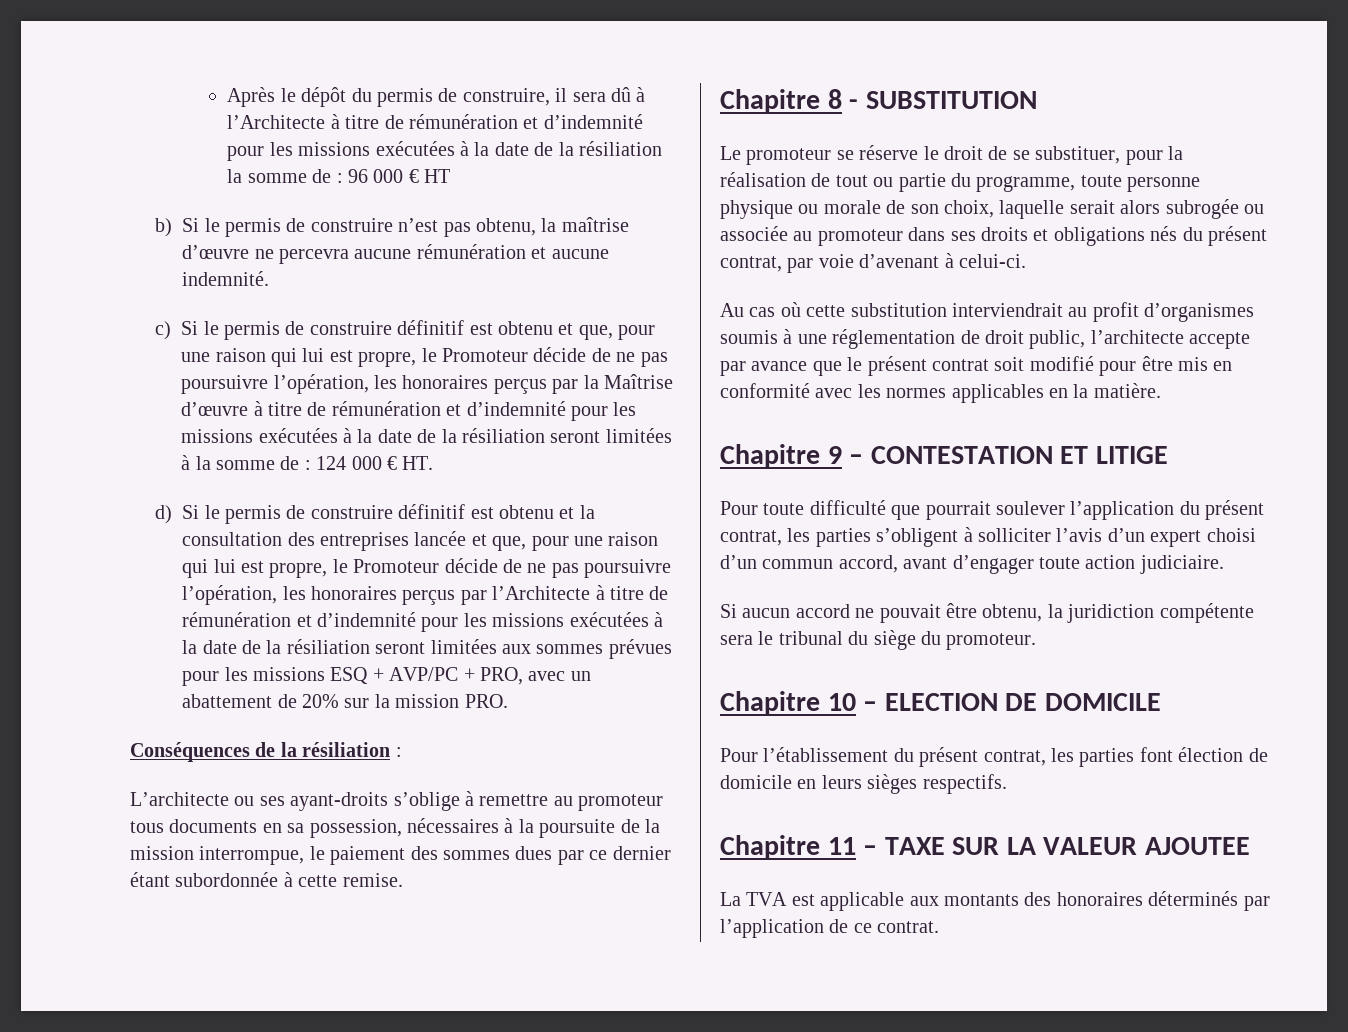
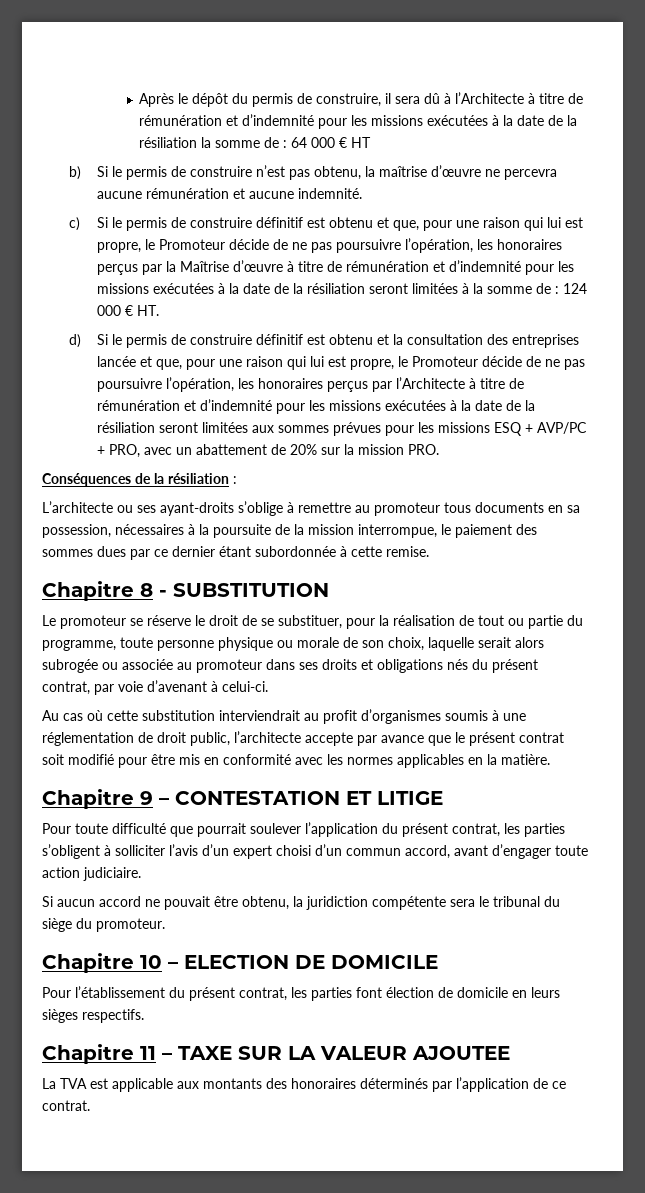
- Après le dépôt du permis de construire, il sera dû à l’Architecte à titre de rémunération et d’indemnité pour les missions exécutées à la date de la résiliation la somme de : 96 000 € HT
+ Après le dépôt du permis de construire, il sera dû à l’Architecte à titre de rémunération et d’indemnité pour les missions exécutées à la date de la résiliation la somme de : 64 000 € HT

